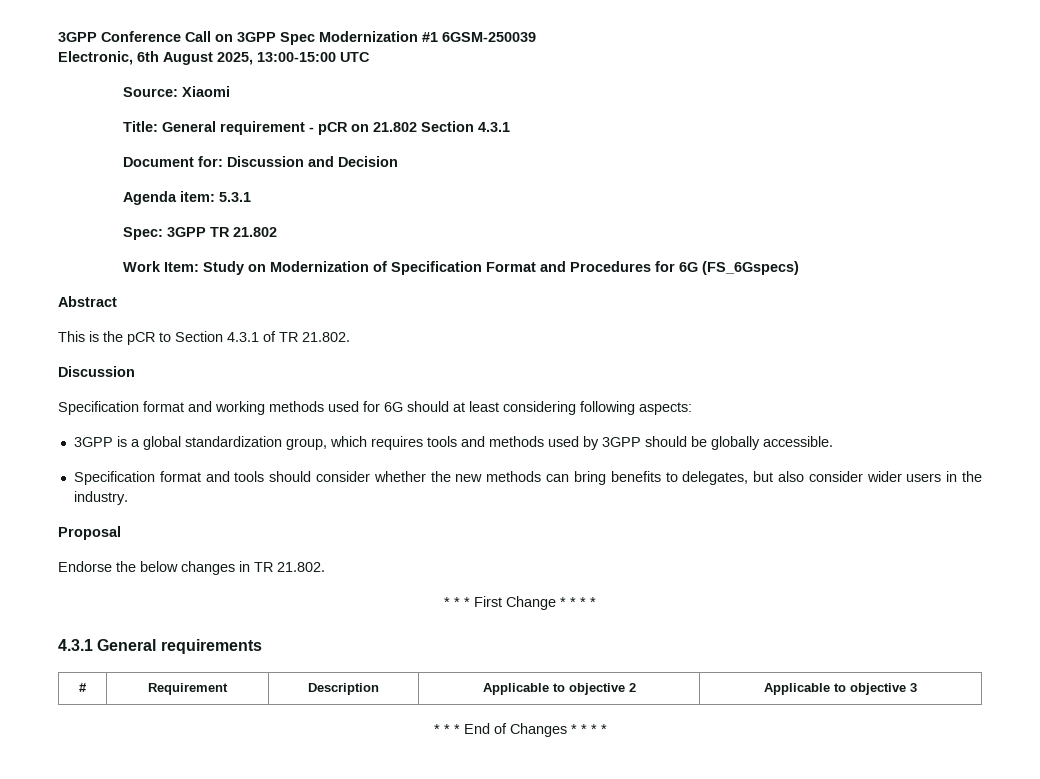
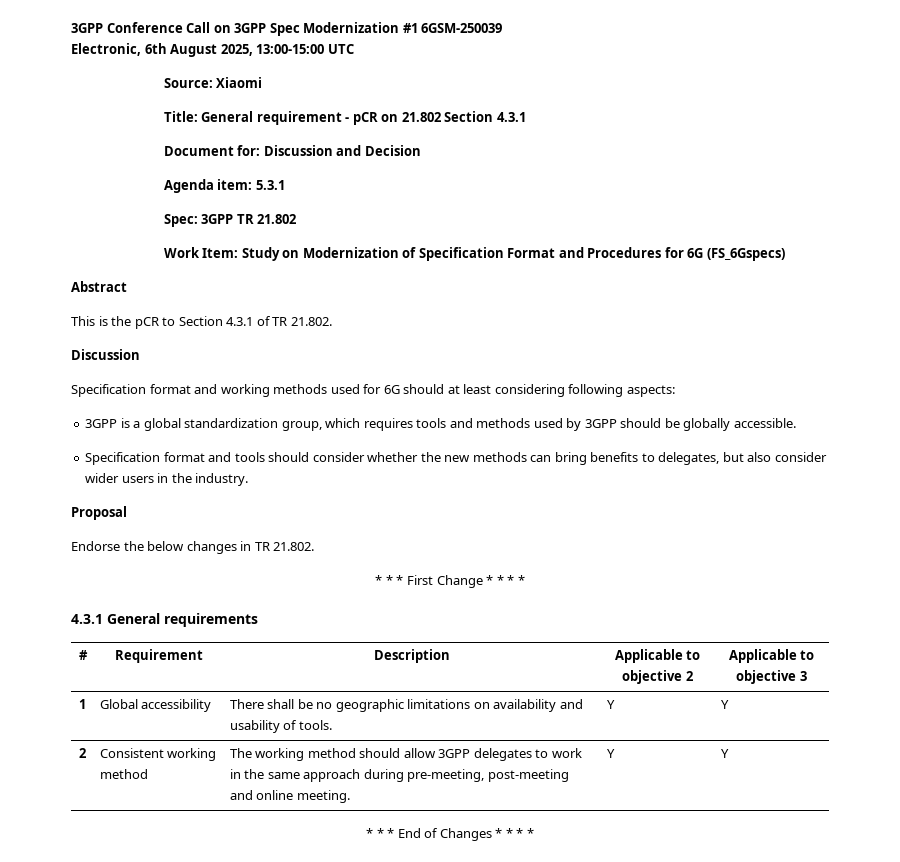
+ 1 | Global accessibility | There shall be no geographic limitations on availability and usability of tools. | Y | Y
+ 2 | Consistent working method | The working method should allow 3GPP delegates to work in the same approach during pre-meeting, post-meeting and online meeting. | Y | Y

